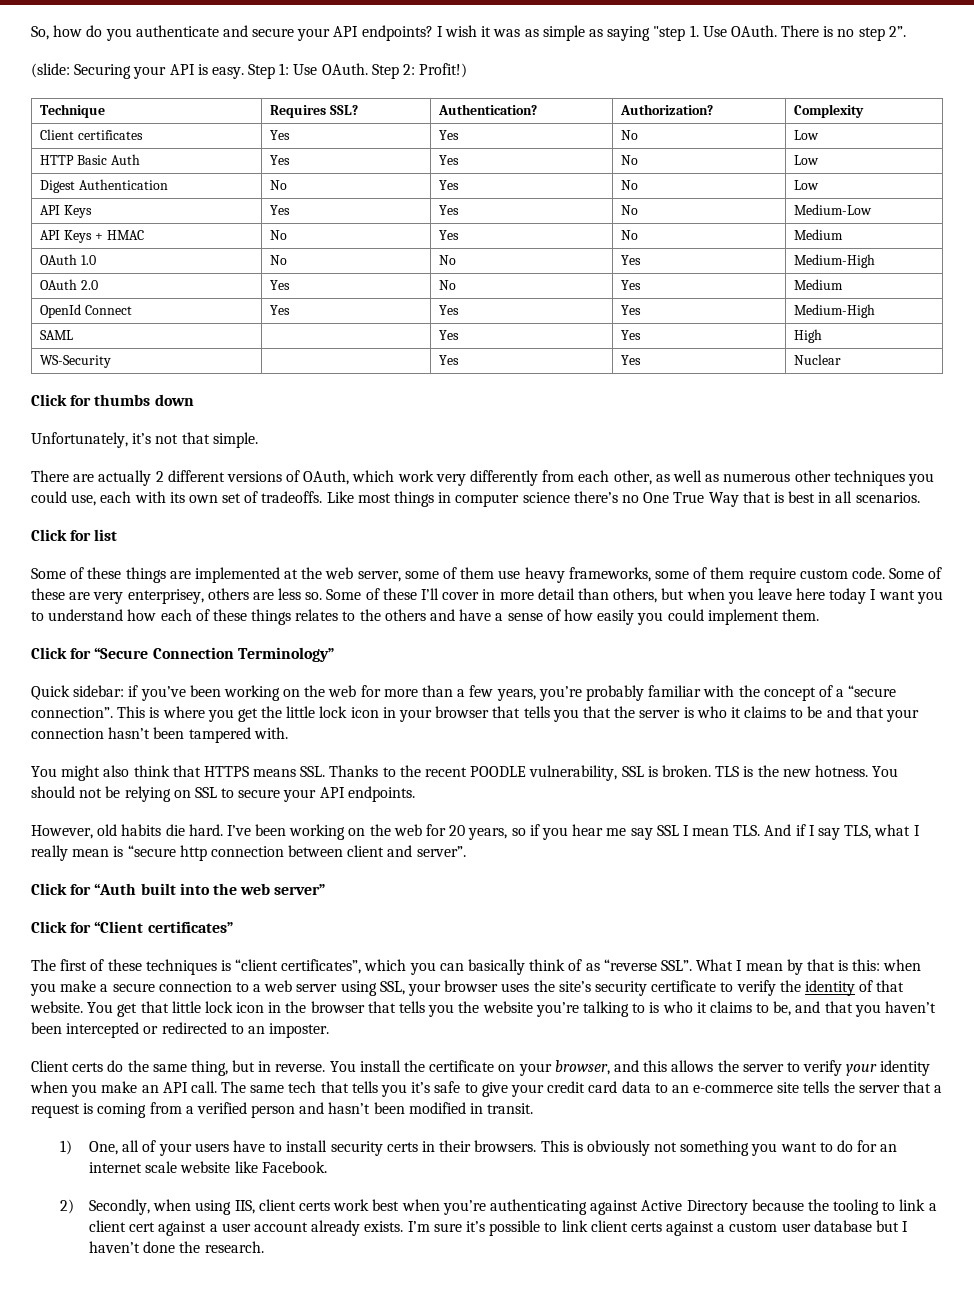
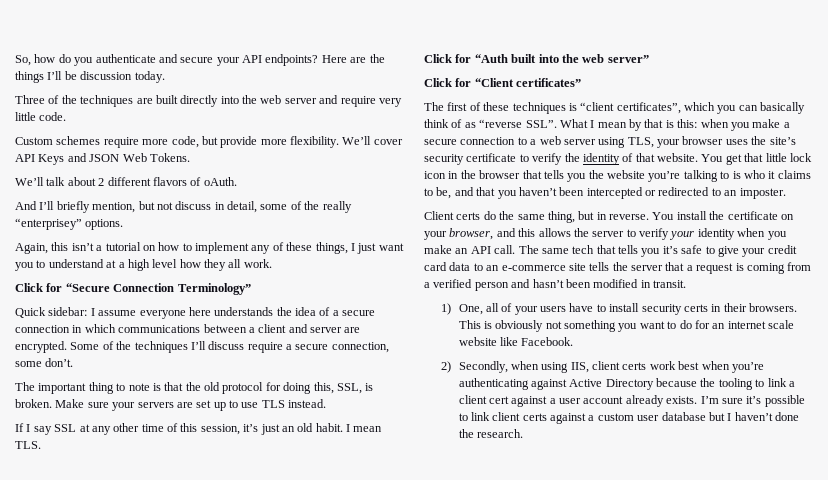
- I wish it was as simple as saying "step 1. Use OAuth. There is no step 2”.
- (slide: Securing your API is easy. Step 1: Use OAuth. Step 2: Profit!)
- Technique | Requires SSL? | Authentication? | Authorization? | Complexity
- Client certificates | Yes | Yes | No | Low
- HTTP Basic Auth | Yes | Yes | No | Low
- Digest Authentication | No | Yes | No | Low
- API Keys | Yes | Yes | No | Medium-Low
- API Keys + HMAC | No | Yes | No | Medium
- OAuth 1.0 | No | No | Yes | Medium-High
- OAuth 2.0 | Yes | No | Yes | Medium
- OpenId Connect | Yes | Yes | Yes | Medium-High
- SAML | | Yes | Yes | High
- WS-Security | | Yes | Yes | Nuclear
- Click for thumbs down
- Unfortunately, it’s not that simple.
- There are actually 2 different versions of OAuth, which work very differently from each other, as well as numerous other techniques you could use, each with its own set of tradeoffs. Like most things in computer science there’s no One True Way that is best in all scenarios.
- Click for list
- Some of these things are implemented at the web server, some of them use heavy frameworks, some of them require custom code. Some of these are very enterprisey, others are less so. Some of these I’ll cover in more detail than others, but when you leave here today I want you to understand how each of these things relates to the others and have a sense of how easily you could implement them.
+ Here are the things I’ll be discussion today.
+ Three of the techniques are built directly into the web server and require very little code.
+ Custom schemes require more code, but provide more flexibility. We’ll cover API Keys and JSON Web Tokens.
+ We’ll talk about 2 different flavors of oAuth.
+ And I’ll briefly mention, but not discuss in detail, some of the really “enterprisey” options.
+ Again, this isn’t a tutorial on how to implement any of these things, I just want you to understand at a high level how they all work.
- Quick sidebar: if you’ve been working on the web for more than a few years, you’re probably familiar with the concept of a “secure connection”. This is where you get the little lock icon in your browser that tells you that the server is who it claims to be and that your connection hasn’t been tampered with.
- You might also think that HTTPS means SSL. Thanks to the recent POODLE vulnerability, SSL is broken. TLS is the new hotness. You should not be relying on SSL to secure your API endpoints.
- However, old habits die hard. I’ve been working on the web for 20 years, so if you hear me say SSL I mean TLS. And if I say TLS, what I really mean is “secure http connection between client and server”.
+ Quick sidebar: I assume everyone here understands the idea of a secure connection in which communications between a client and server are encrypted. Some of the techniques I’ll discuss require a secure connection, some don’t.
+ The important thing to note is that the old protocol for doing this, SSL, is broken. Make sure your servers are set up to use TLS instead.
+ If I say SSL at any other time of this session, it’s just an old habit. I mean TLS.
- What I mean by that is this: when you make a secure connection to a web server using SSL, your browser uses the site’s security certificate to verify the identity of that website.
+ What I mean by that is this: when you make a secure connection to a web server using TLS, your browser uses the site’s security certificate to verify the identity of that website.

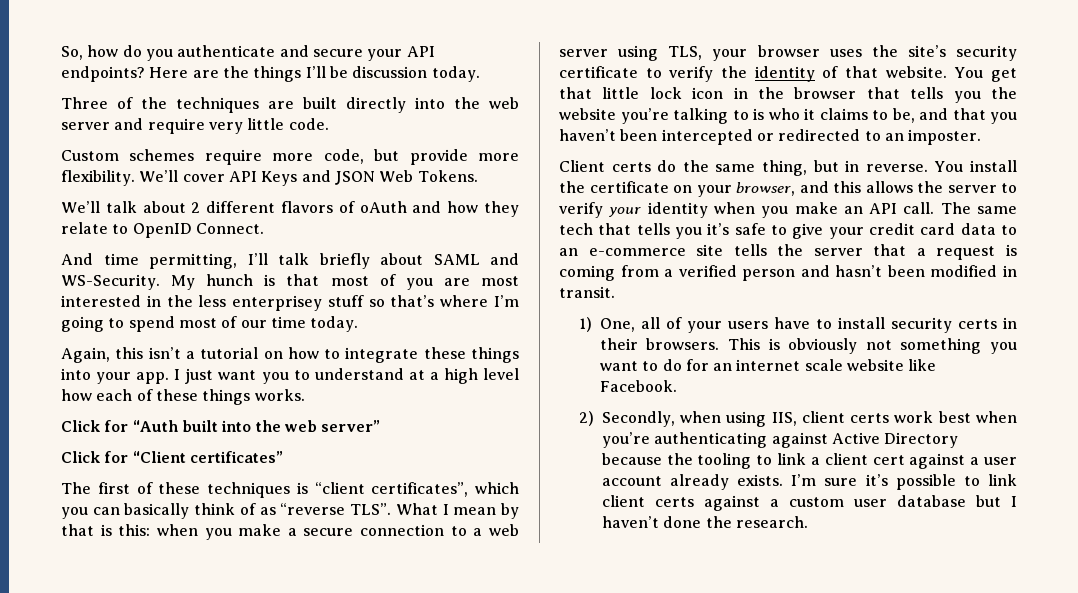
- We’ll talk about 2 different flavors of oAuth.
- And I’ll briefly mention, but not discuss in detail, some of the really “enterprisey” options.
+ We’ll talk about 2 different flavors of oAuth and how they relate to OpenID Connect.
+ And time permitting, I’ll talk briefly about SAML and WS-Security. My hunch is that most of you are most interested in the less enterprisey stuff so that’s where I’m going to spend most of our time today.
- Again, this isn’t a tutorial on how to implement any of these things, I just want you to understand at a high level how they all work.
- Click for “Secure Connection Terminology”
- Quick sidebar: I assume everyone here understands the idea of a secure connection in which communications between a client and server are encrypted. Some of the techniques I’ll discuss require a secure connection, some don’t.
- The important thing to note is that the old protocol for doing this, SSL, is broken. Make sure your servers are set up to use TLS instead.
- If I say SSL at any other time of this session, it’s just an old habit. I mean TLS.
+ Again, this isn’t a tutorial on how to integrate these things into your app. I just want you to understand at a high level how each of these things works.
- The first of these techniques is “client certificates”, which you can basically think of as “reverse SSL”.
+ The first of these techniques is “client certificates”, which you can basically think of as “reverse TLS”.

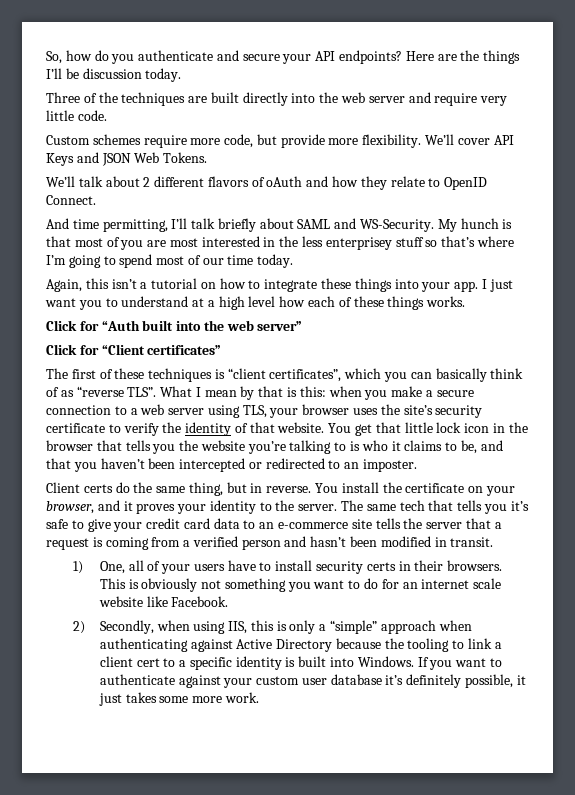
- You install the certificate on your browser, and this allows the server to verify your identity when you make an API call.
+ You install the certificate on your browser, and it proves your identity to the server.
- 2) Secondly, when using IIS, client certs work best when you’re authenticating against Active Directory because the tooling to link a client cert against a user account already exists. I’m sure it’s possible to link client certs against a custom user database but I haven’t done the research.
+ 2) Secondly, when using IIS, this is only a “simple” approach when authenticating against Active Directory because the tooling to link a client cert to a specific identity is built into Windows. If you want to authenticate against your custom user database it’s definitely possible, it just takes some more work.

